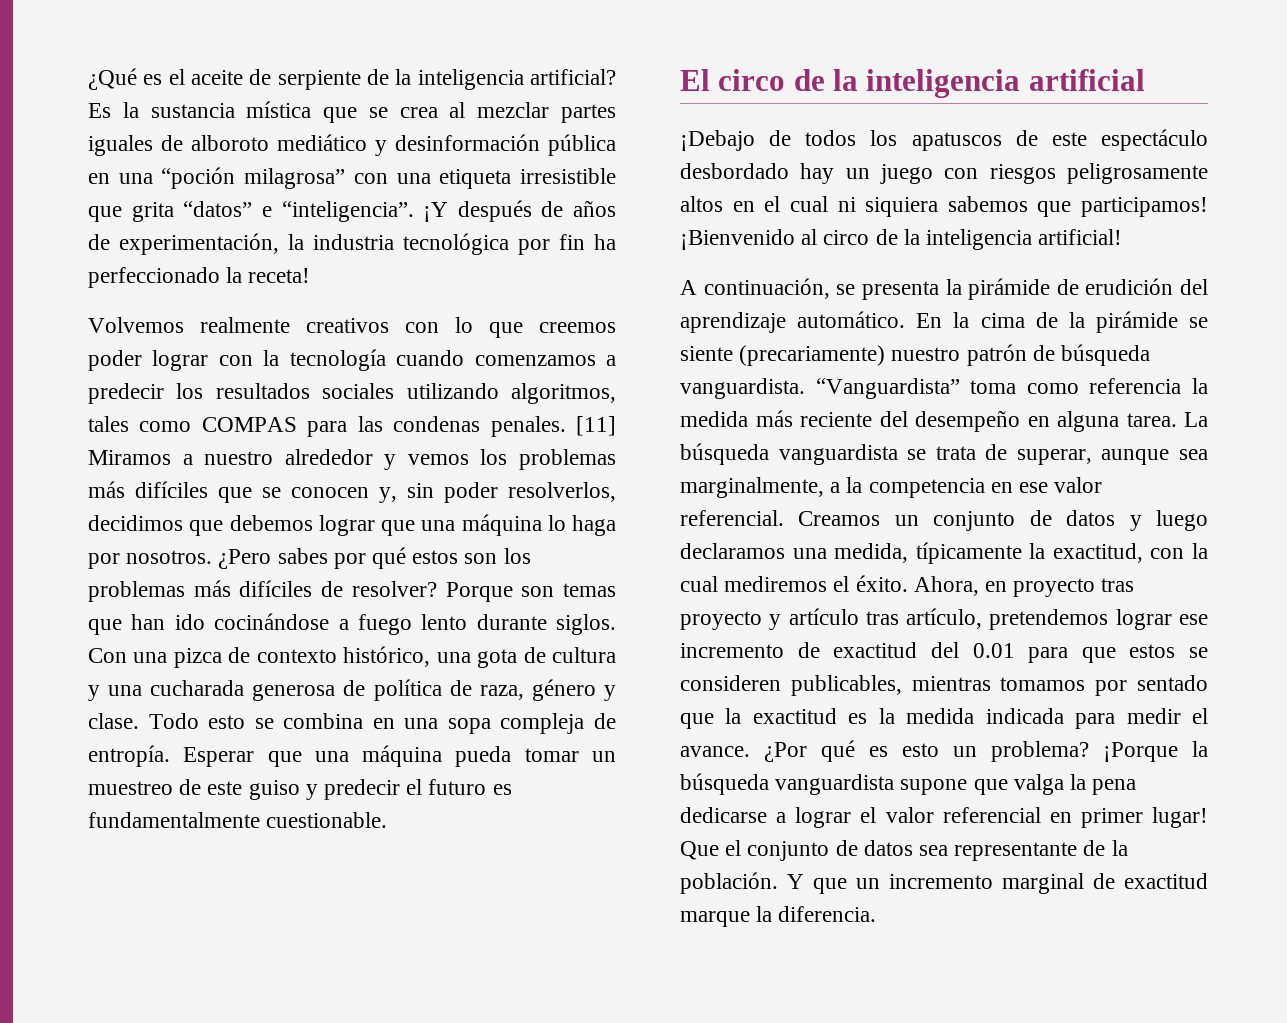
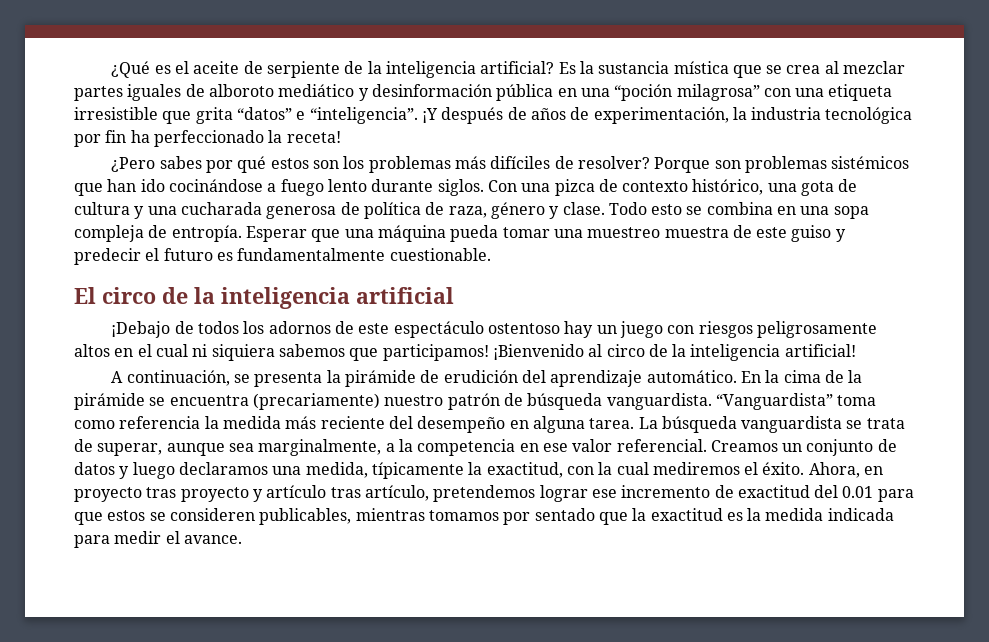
- Volvemos realmente creativos con lo que creemos poder lograr con la tecnología cuando comenzamos a predecir los resultados sociales utilizando algoritmos, tales como COMPAS para las condenas penales. [11] Miramos a nuestro alrededor y vemos los problemas más difíciles que se conocen y, sin poder resolverlos, decidimos que debemos lograr que una máquina lo haga por nosotros.
- Porque son temas que han ido cocinándose a fuego lento durante siglos.
+ Porque son problemas sistémicos que han ido cocinándose a fuego lento durante siglos.
- Esperar que una máquina pueda tomar un muestreo de este guiso y predecir el futuro es fundamentalmente cuestionable.
+ Esperar que una máquina pueda tomar una muestreo muestra de este guiso y predecir el futuro es fundamentalmente cuestionable.
- ¡Debajo de todos los apatuscos de este espectáculo desbordado hay un juego con riesgos peligrosamente altos en el cual ni siquiera sabemos que participamos!
+ ¡Debajo de todos los adornos de este espectáculo ostentoso hay un juego con riesgos peligrosamente altos en el cual ni siquiera sabemos que participamos!
- En la cima de la pirámide se siente (precariamente) nuestro patrón de búsqueda vanguardista.
+ En la cima de la pirámide se encuentra (precariamente) nuestro patrón de búsqueda vanguardista.
- ¿Por qué es esto un problema? ¡Porque la búsqueda vanguardista supone que valga la pena dedicarse a lograr el valor referencial en primer lugar! Que el conjunto de datos sea representante de la población. Y que un incremento marginal de exactitud marque la diferencia.

